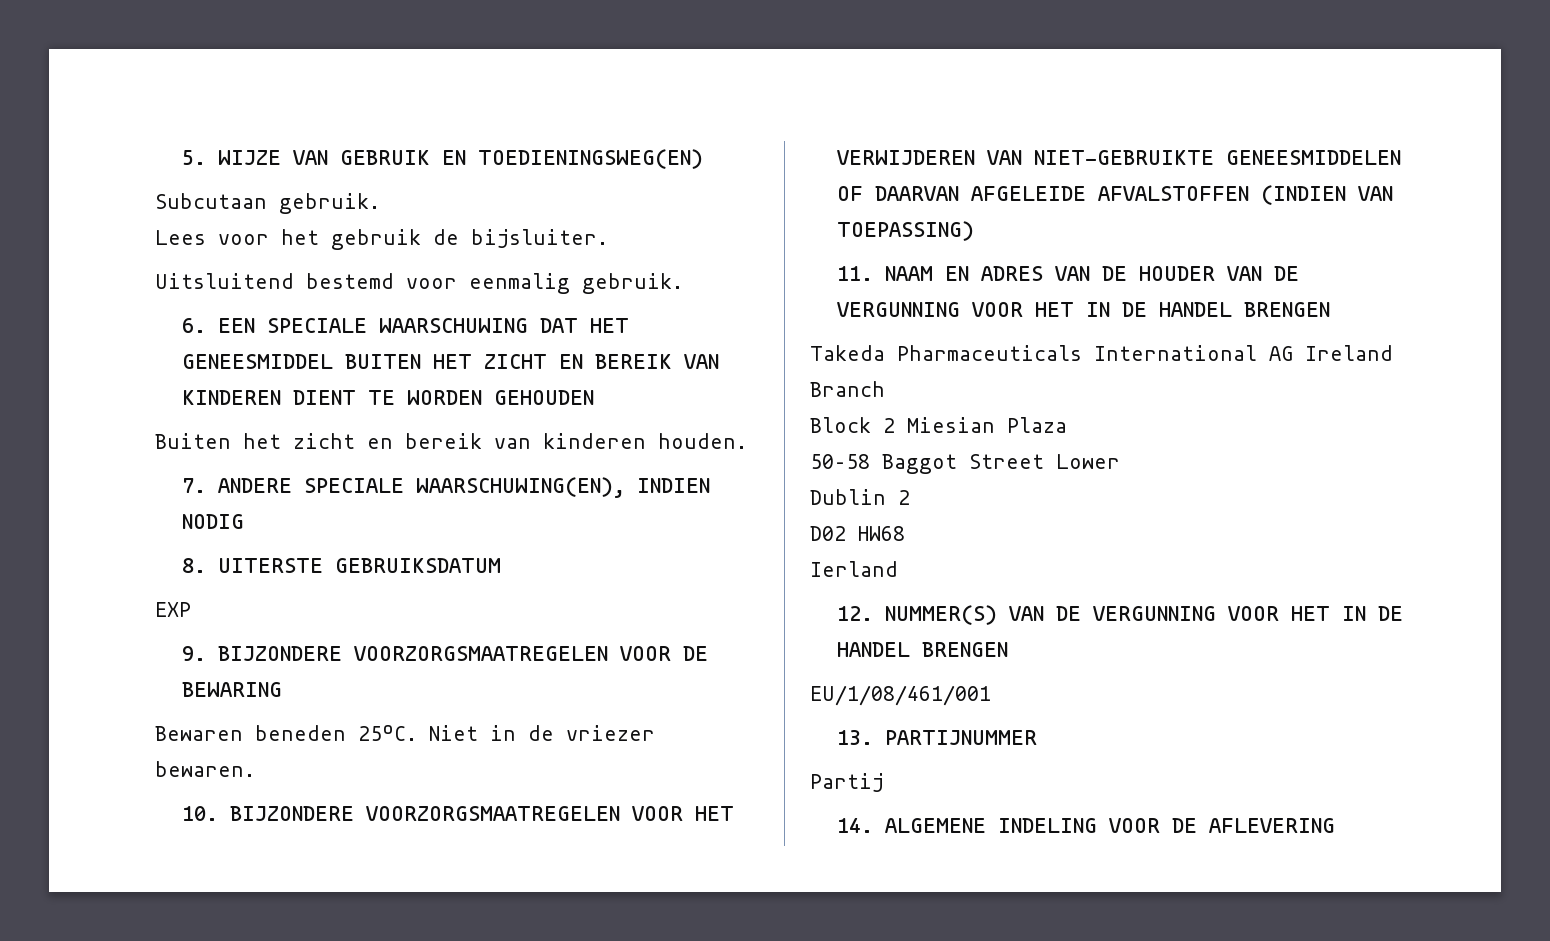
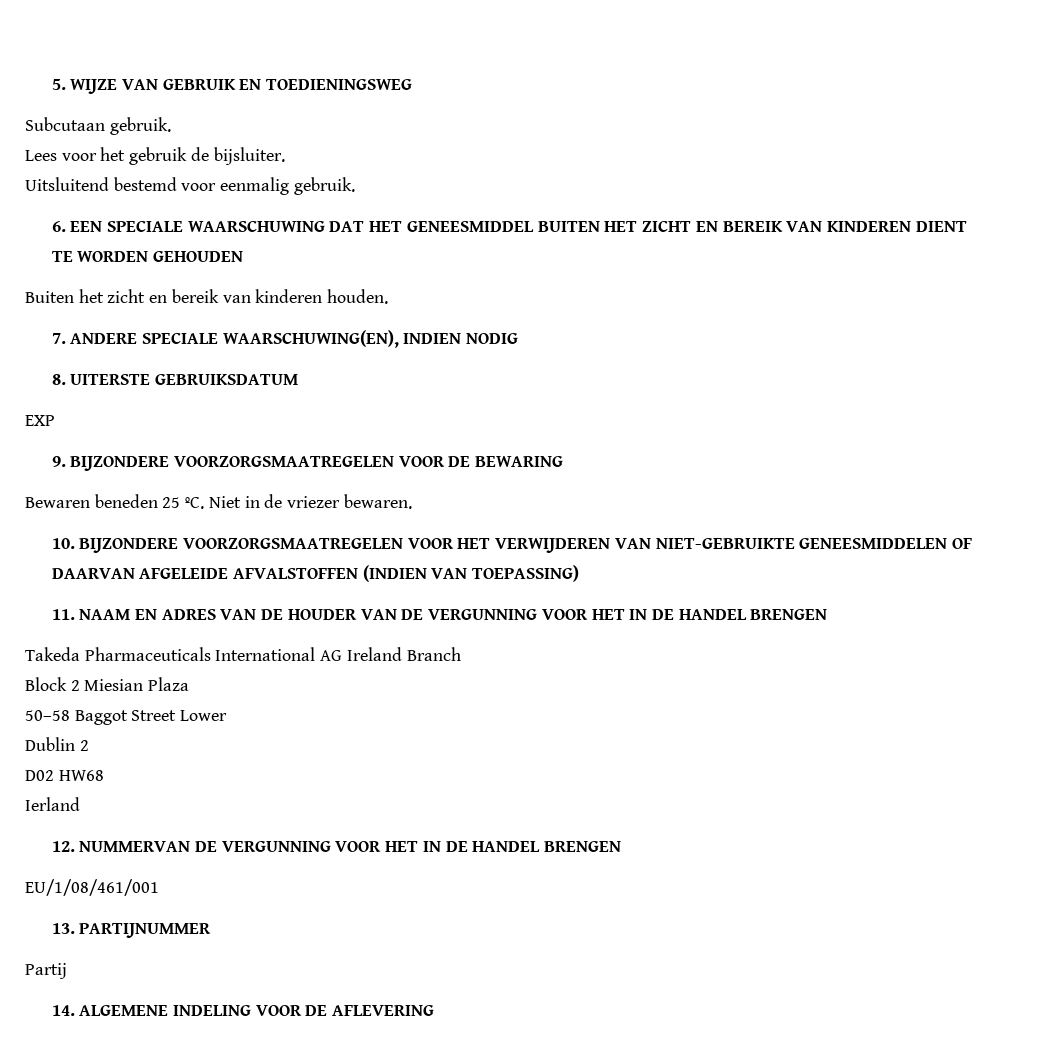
- 5. WIJZE VAN GEBRUIK EN TOEDIENINGSWEG(EN)
+ 5. WIJZE VAN GEBRUIK EN TOEDIENINGSWEG
- Bewaren beneden 25ºC.
+ Bewaren beneden 25 ºC.
- 12. NUMMER(S) VAN DE VERGUNNING VOOR HET IN DE HANDEL BRENGEN
+ 12. NUMMERVAN DE VERGUNNING VOOR HET IN DE HANDEL BRENGEN

